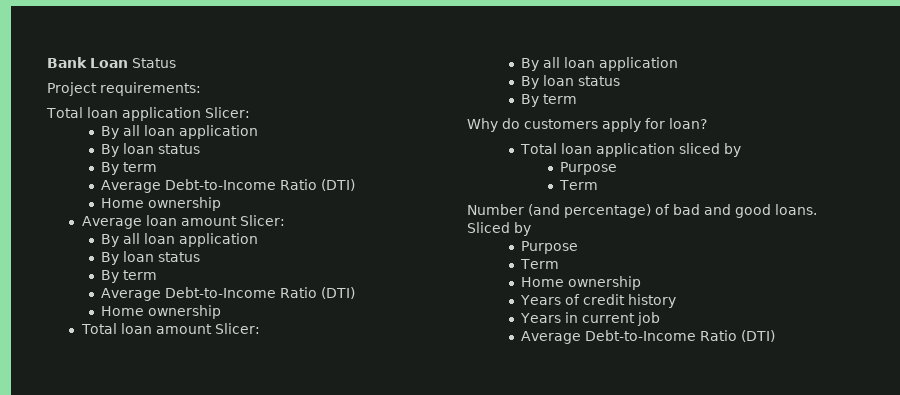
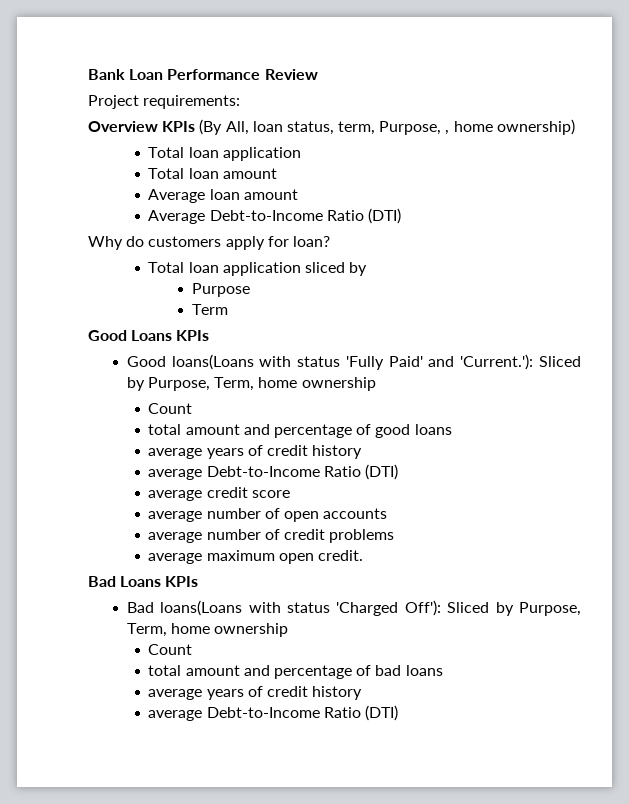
- Bank Loan Status
+ Bank Loan Performance Review
- Total loan application Slicer:
- By all loan application
- By loan status
- By term
+ Overview KPIs (By All, loan status, term, Purpose, , home ownership)
+ Total loan application
+ Total loan amount
+ Average loan amount
  Average Debt-to-Income Ratio (DTI)
- Home ownership
- Average loan amount Slicer:
- By all loan application
- By loan status
- By term
- Average Debt-to-Income Ratio (DTI)
- Home ownership
- Total loan amount Slicer:
- By all loan application
- By loan status
- By term
- Number (and percentage) of bad and good loans. Sliced by
- Purpose
- Term
- Home ownership
- Years of credit history
- Years in current job
- Average Debt-to-Income Ratio (DTI)
+ Good Loans KPIs
+ Good loans(Loans with status 'Fully Paid' and 'Current.'): Sliced by Purpose, Term, home ownership
+ Count
+ total amount and percentage of good loans
+ average years of credit history
+ average Debt-to-Income Ratio (DTI)
+ average credit score
+ average number of open accounts
+ average number of credit problems
+ average maximum open credit.
+ Bad Loans KPIs
+ Bad loans(Loans with status 'Charged Off'): Sliced by Purpose, Term, home ownership
+ Count
+ total amount and percentage of bad loans
+ average years of credit history
+ average Debt-to-Income Ratio (DTI)

